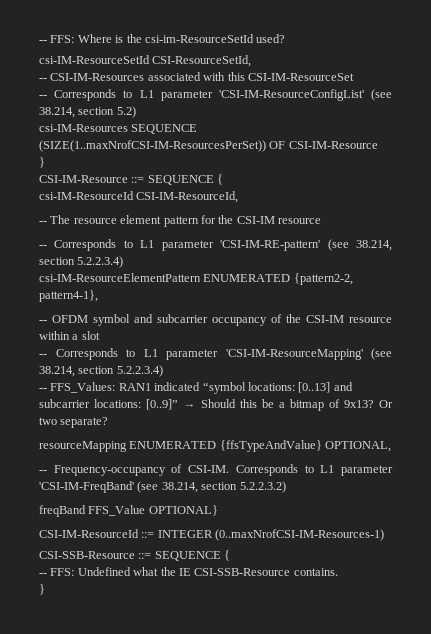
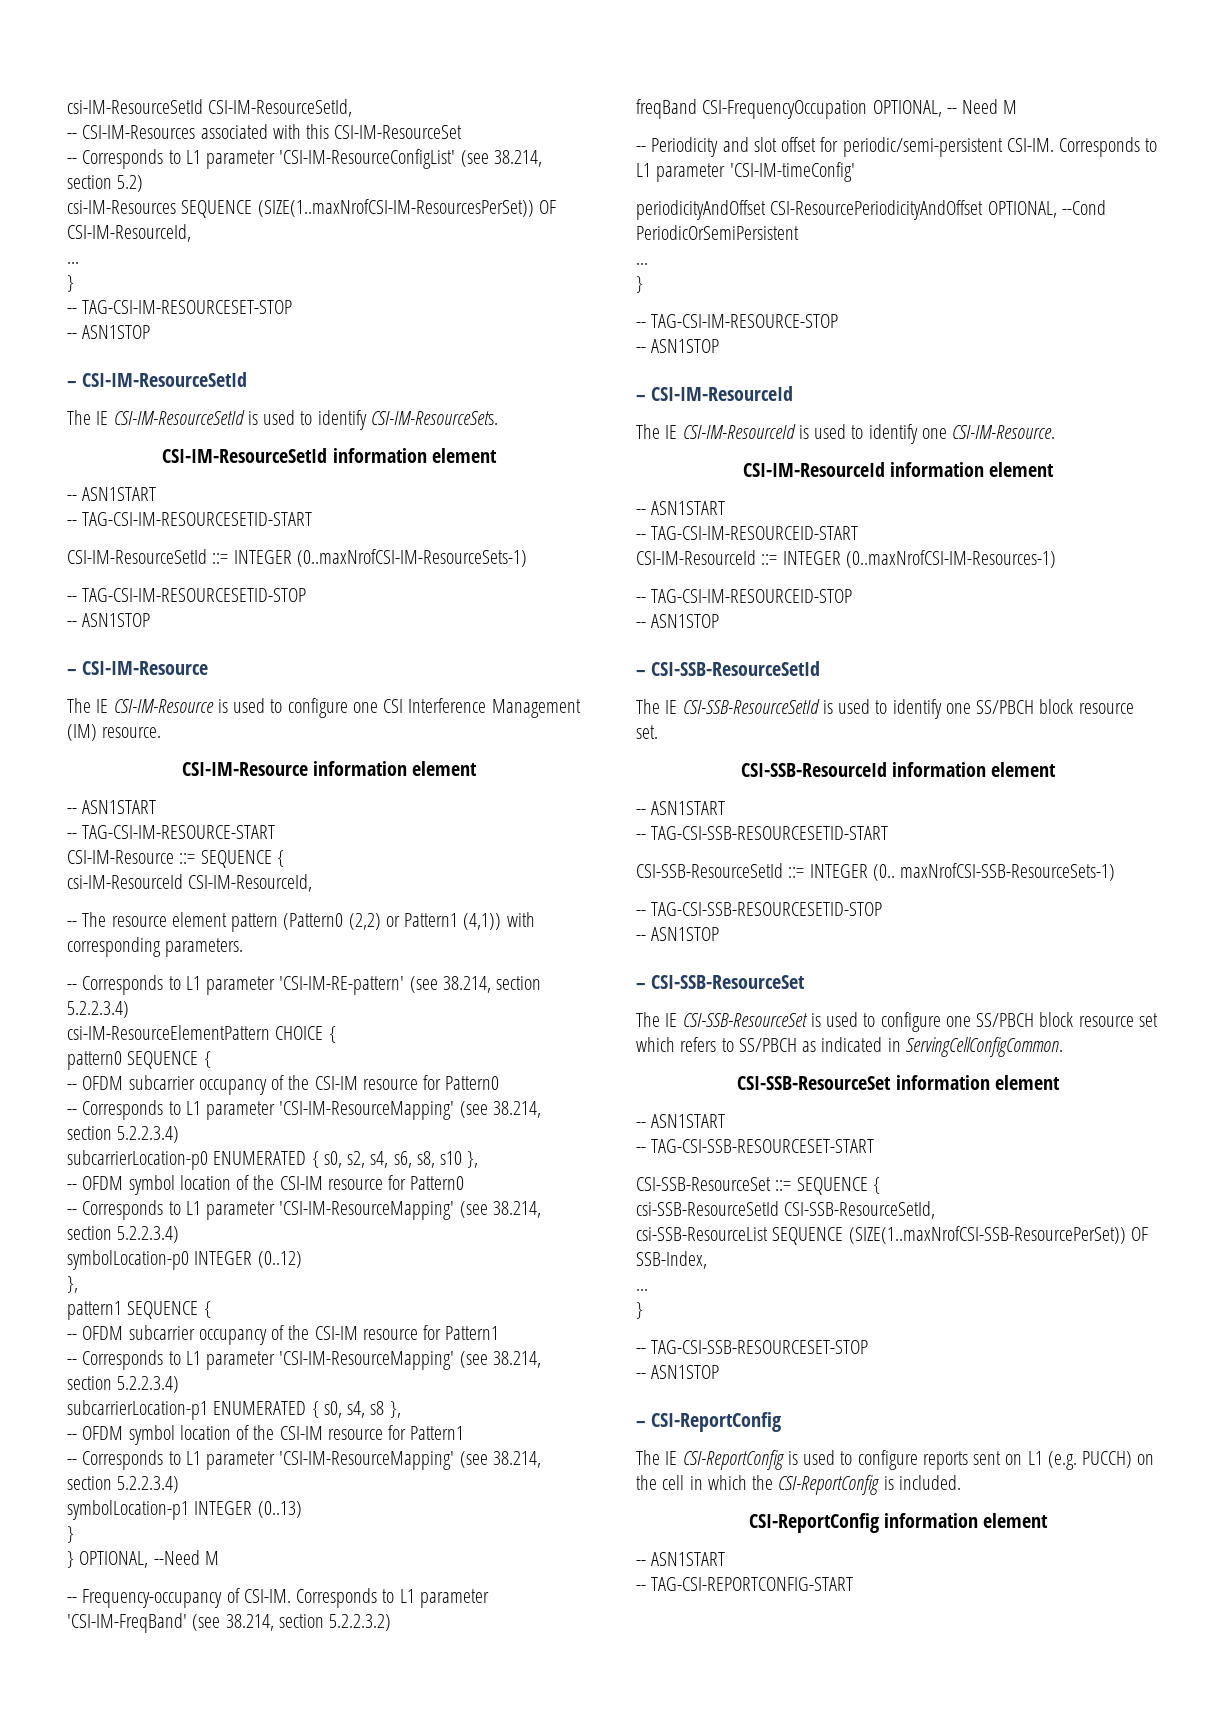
- -- FFS: Where is the csi-im-ResourceSetId used?
- csi-IM-ResourceSetId CSI-ResourceSetId,
+ csi-IM-ResourceSetId CSI-IM-ResourceSetId,
- csi-IM-Resources SEQUENCE (SIZE(1..maxNrofCSI-IM-ResourcesPerSet)) OF CSI-IM-Resource
+ csi-IM-Resources SEQUENCE (SIZE(1..maxNrofCSI-IM-ResourcesPerSet)) OF CSI-IM-ResourceId,
+ ...
  }
+ -- TAG-CSI-IM-RESOURCESET-STOP
+ -- ASN1STOP
+ – CSI-IM-ResourceSetId
+ The IE CSI-IM-ResourceSetId is used to identify CSI-IM-ResourceSets.
+ CSI-IM-ResourceSetId information element
+ -- ASN1START
+ -- TAG-CSI-IM-RESOURCESETID-START
+ CSI-IM-ResourceSetId ::= INTEGER (0..maxNrofCSI-IM-ResourceSets-1)
+ -- TAG-CSI-IM-RESOURCESETID-STOP
+ -- ASN1STOP
+ – CSI-IM-Resource
+ The IE CSI-IM-Resource is used to configure one CSI Interference Management (IM) resource.
+ CSI-IM-Resource information element
+ -- ASN1START
+ -- TAG-CSI-IM-RESOURCE-START
- -- The resource element pattern for the CSI-IM resource
+ -- The resource element pattern (Pattern0 (2,2) or Pattern1 (4,1)) with corresponding parameters.
- csi-IM-ResourceElementPattern ENUMERATED {pattern2-2, pattern4-1},
- -- OFDM symbol and subcarrier occupancy of the CSI-IM resource within a slot
+ csi-IM-ResourceElementPattern CHOICE {
+ pattern0 SEQUENCE {
+ -- OFDM subcarrier occupancy of the CSI-IM resource for Pattern0
- -- FFS_Values: RAN1 indicated “symbol locations: [0..13] and subcarrier locations: [0..9]” → Should this be a bitmap of 9x13? Or two separate?
- resourceMapping ENUMERATED {ffsTypeAndValue} OPTIONAL,
+ subcarrierLocation-p0 ENUMERATED { s0, s2, s4, s6, s8, s10 },
+ -- OFDM symbol location of the CSI-IM resource for Pattern0
+ -- Corresponds to L1 parameter 'CSI-IM-ResourceMapping' (see 38.214, section 5.2.2.3.4)
+ symbolLocation-p0 INTEGER (0..12)
+ },
+ pattern1 SEQUENCE {
+ -- OFDM subcarrier occupancy of the CSI-IM resource for Pattern1
+ -- Corresponds to L1 parameter 'CSI-IM-ResourceMapping' (see 38.214, section 5.2.2.3.4)
+ subcarrierLocation-p1 ENUMERATED { s0, s4, s8 },
+ -- OFDM symbol location of the CSI-IM resource for Pattern1
+ -- Corresponds to L1 parameter 'CSI-IM-ResourceMapping' (see 38.214, section 5.2.2.3.4)
+ symbolLocation-p1 INTEGER (0..13)
+ }
+ } OPTIONAL, --Need M
- freqBand FFS_Value OPTIONAL}
+ freqBand CSI-FrequencyOccupation OPTIONAL, -- Need M
+ -- Periodicity and slot offset for periodic/semi-persistent CSI-IM. Corresponds to L1 parameter 'CSI-IM-timeConfig'
+ periodicityAndOffset CSI-ResourcePeriodicityAndOffset OPTIONAL, --Cond PeriodicOrSemiPersistent
+ ...
+ }
+ -- TAG-CSI-IM-RESOURCE-STOP
+ -- ASN1STOP
+ – CSI-IM-ResourceId
+ The IE CSI-IM-ResourceId is used to identify one CSI-IM-Resource.
+ CSI-IM-ResourceId information element
+ -- ASN1START
+ -- TAG-CSI-IM-RESOURCEID-START
  CSI-IM-ResourceId ::= INTEGER (0..maxNrofCSI-IM-Resources-1)
- CSI-SSB-Resource ::= SEQUENCE {
- -- FFS: Undefined what the IE CSI-SSB-Resource contains.
+ -- TAG-CSI-IM-RESOURCEID-STOP
+ -- ASN1STOP
+ – CSI-SSB-ResourceSetId
+ The IE CSI-SSB-ResourceSetId is used to identify one SS/PBCH block resource set.
+ CSI-SSB-ResourceId information element
+ -- ASN1START
+ -- TAG-CSI-SSB-RESOURCESETID-START
+ CSI-SSB-ResourceSetId ::= INTEGER (0.. maxNrofCSI-SSB-ResourceSets-1)
+ -- TAG-CSI-SSB-RESOURCESETID-STOP
+ -- ASN1STOP
+ – CSI-SSB-ResourceSet
+ The IE CSI-SSB-ResourceSet is used to configure one SS/PBCH block resource set which refers to SS/PBCH as indicated in ServingCellConfigCommon.
+ CSI-SSB-ResourceSet information element
+ -- ASN1START
+ -- TAG-CSI-SSB-RESOURCESET-START
+ CSI-SSB-ResourceSet ::= SEQUENCE {
+ csi-SSB-ResourceSetId CSI-SSB-ResourceSetId,
+ csi-SSB-ResourceList SEQUENCE (SIZE(1..maxNrofCSI-SSB-ResourcePerSet)) OF SSB-Index,
+ ...
  }
+ -- TAG-CSI-SSB-RESOURCESET-STOP
+ -- ASN1STOP
+ – CSI-ReportConfig
+ The IE CSI-ReportConfig is used to configure reports sent on L1 (e.g. PUCCH) on the cell in which the CSI-ReportConfig is included.
+ CSI-ReportConfig information element
+ -- ASN1START
+ -- TAG-CSI-REPORTCONFIG-START

